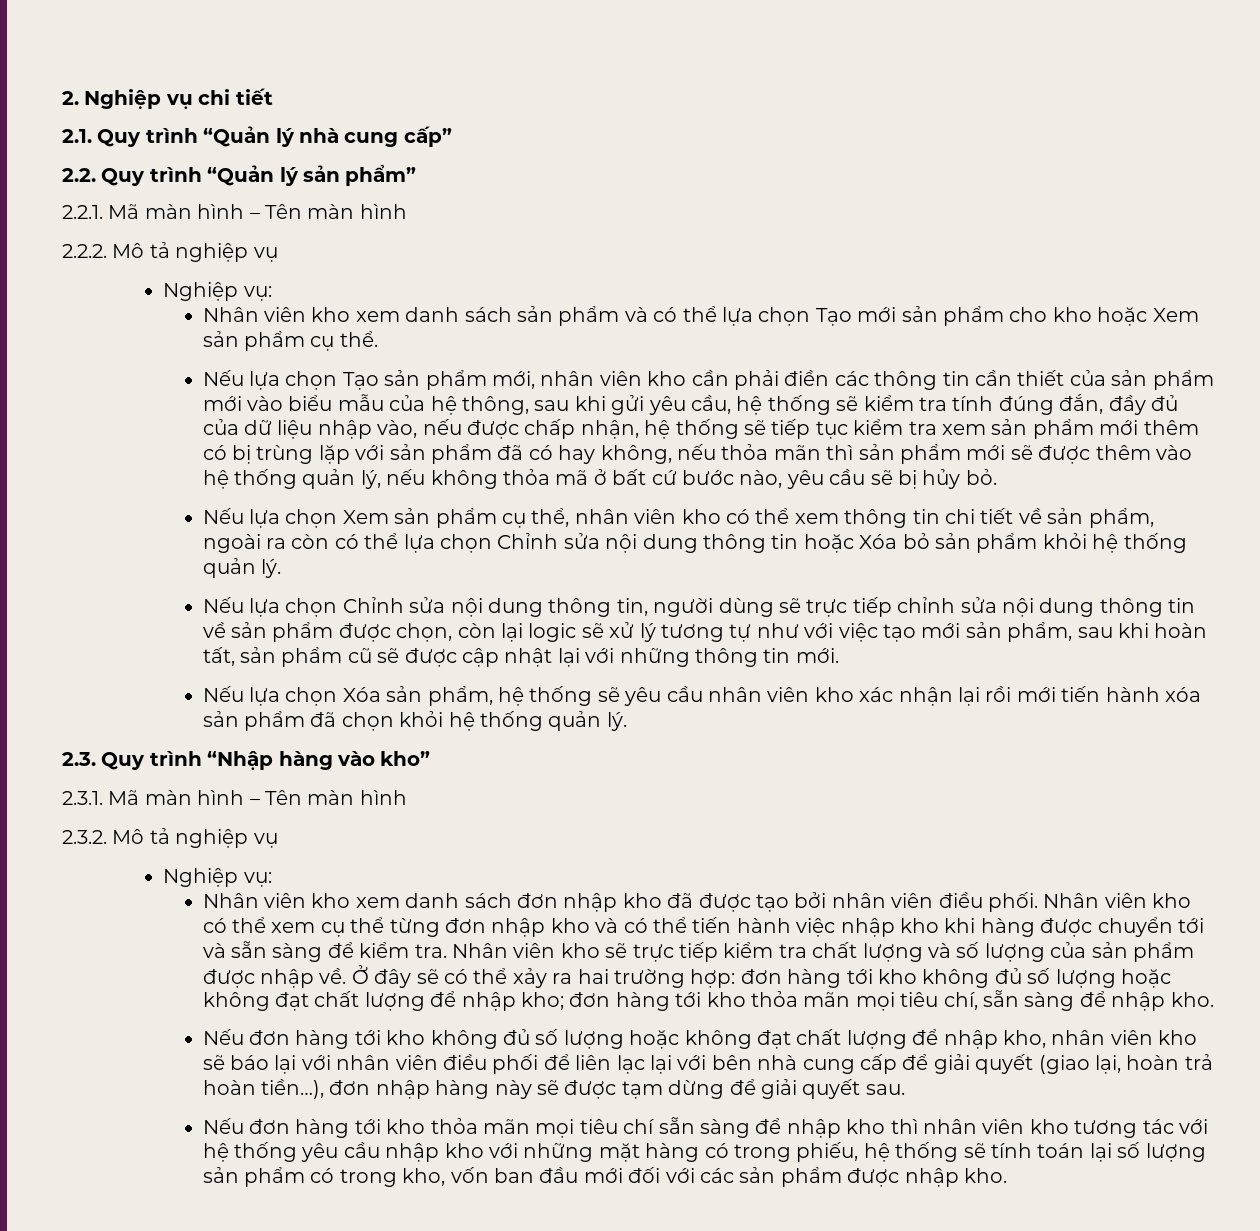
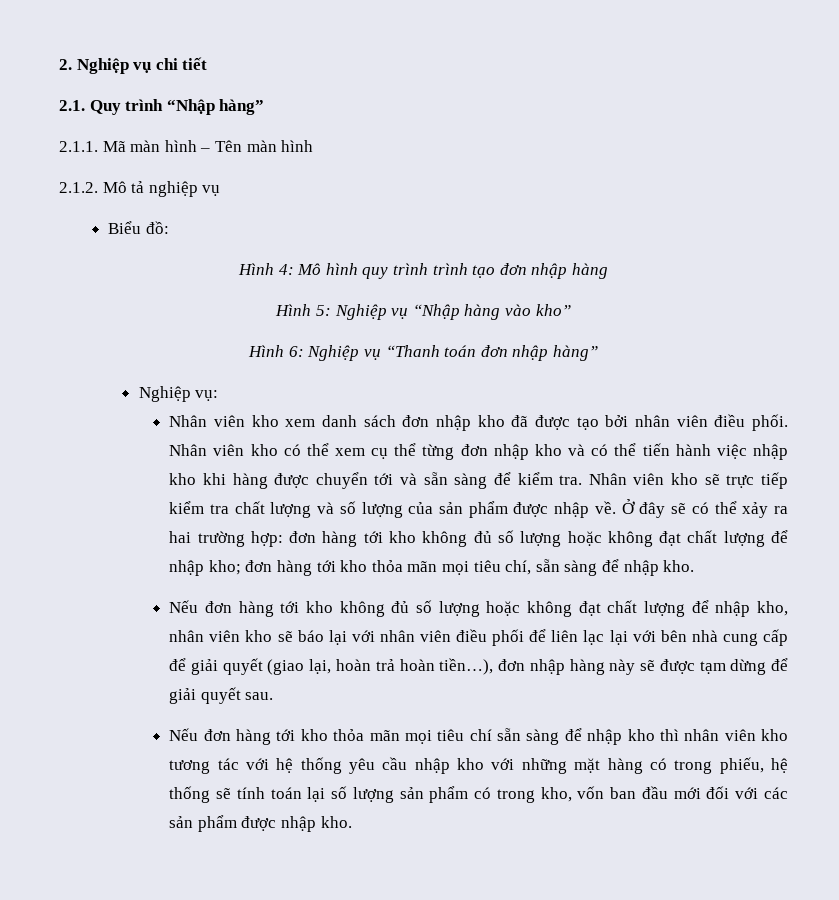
- 2.1. Quy trình “Quản lý nhà cung cấp”
- 2.2. Quy trình “Quản lý sản phẩm”
- 2.2.1. Mã màn hình – Tên màn hình
- 2.2.2. Mô tả nghiệp vụ
- Nghiệp vụ:
- Nhân viên kho xem danh sách sản phẩm và có thể lựa chọn Tạo mới sản phẩm cho kho hoặc Xem sản phẩm cụ thể.
- Nếu lựa chọn Tạo sản phẩm mới, nhân viên kho cần phải điền các thông tin cần thiết của sản phẩm mới vào biểu mẫu của hệ thông, sau khi gửi yêu cầu, hệ thống sẽ kiểm tra tính đúng đắn, đầy đủ của dữ liệu nhập vào, nếu được chấp nhận, hệ thống sẽ tiếp tục kiểm tra xem sản phẩm mới thêm có bị trùng lặp với sản phẩm đã có hay không, nếu thỏa mãn thì sản phẩm mới sẽ được thêm vào hệ thống quản lý, nếu không thỏa mã ở bất cứ bước nào, yêu cầu sẽ bị hủy bỏ.
- Nếu lựa chọn Xem sản phẩm cụ thể, nhân viên kho có thể xem thông tin chi tiết về sản phẩm, ngoài ra còn có thể lựa chọn Chỉnh sửa nội dung thông tin hoặc Xóa bỏ sản phẩm khỏi hệ thống quản lý.
- Nếu lựa chọn Chỉnh sửa nội dung thông tin, người dùng sẽ trực tiếp chỉnh sửa nội dung thông tin về sản phẩm được chọn, còn lại logic sẽ xử lý tương tự như với việc tạo mới sản phẩm, sau khi hoàn tất, sản phẩm cũ sẽ được cập nhật lại với những thông tin mới.
- Nếu lựa chọn Xóa sản phẩm, hệ thống sẽ yêu cầu nhân viên kho xác nhận lại rồi mới tiến hành xóa sản phẩm đã chọn khỏi hệ thống quản lý.
- 2.3. Quy trình “Nhập hàng vào kho”
- 2.3.1. Mã màn hình – Tên màn hình
- 2.3.2. Mô tả nghiệp vụ
+ 2.1. Quy trình “Nhập hàng”
+ 2.1.1. Mã màn hình – Tên màn hình
+ 2.1.2. Mô tả nghiệp vụ
+ Biểu đồ:
+ Hình 4: Mô hình quy trình trình tạo đơn nhập hàng
+ Hình 5: Nghiệp vụ “Nhập hàng vào kho”
+ Hình 6: Nghiệp vụ “Thanh toán đơn nhập hàng”

